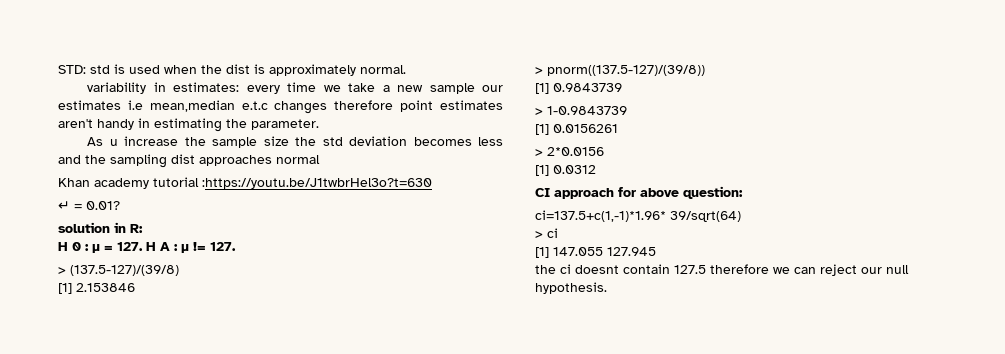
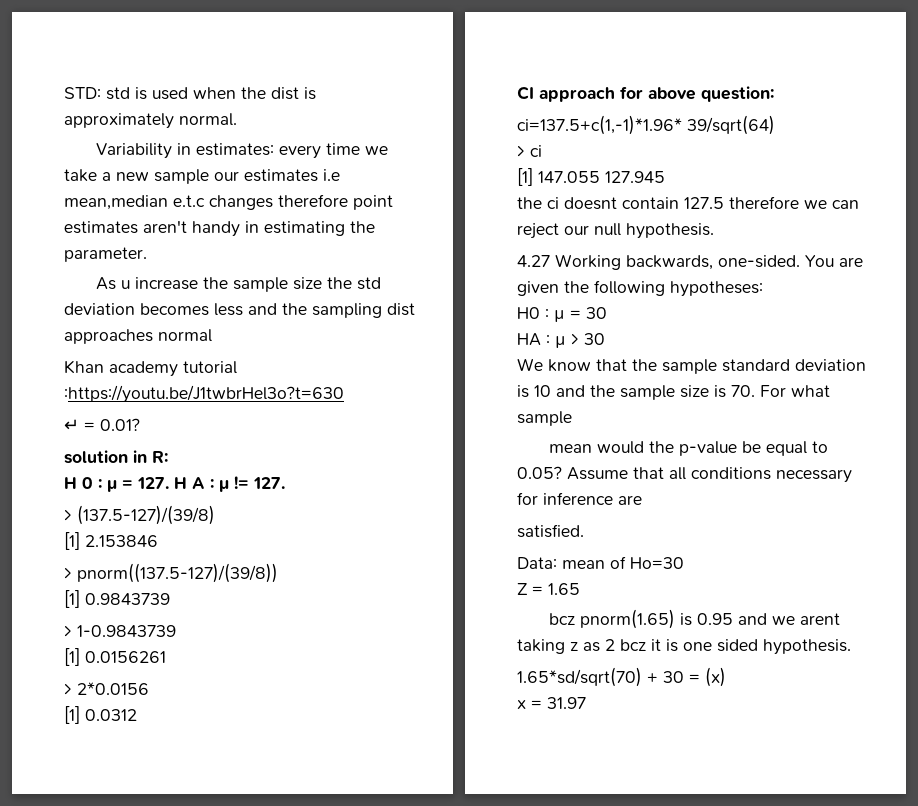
- variability in estimates: every time we take a new sample our estimates i.e mean,median e.t.c changes therefore point estimates aren't handy in estimating the parameter.
+ Variability in estimates: every time we take a new sample our estimates i.e mean,median e.t.c changes therefore point estimates aren't handy in estimating the parameter.
+ 4.27 Working backwards, one-sided. You are given the following hypotheses:
+ H0 : µ = 30
+ HA : µ > 30
+ We know that the sample standard deviation is 10 and the sample size is 70. For what sample
+ mean would the p-value be equal to 0.05? Assume that all conditions necessary for inference are
+ satisfied.
+ Data: mean of Ho=30
+ Z = 1.65
+ bcz pnorm(1.65) is 0.95 and we arent taking z as 2 bcz it is one sided hypothesis.
+ 1.65*sd/sqrt(70) + 30 = (x)
+ x = 31.97

